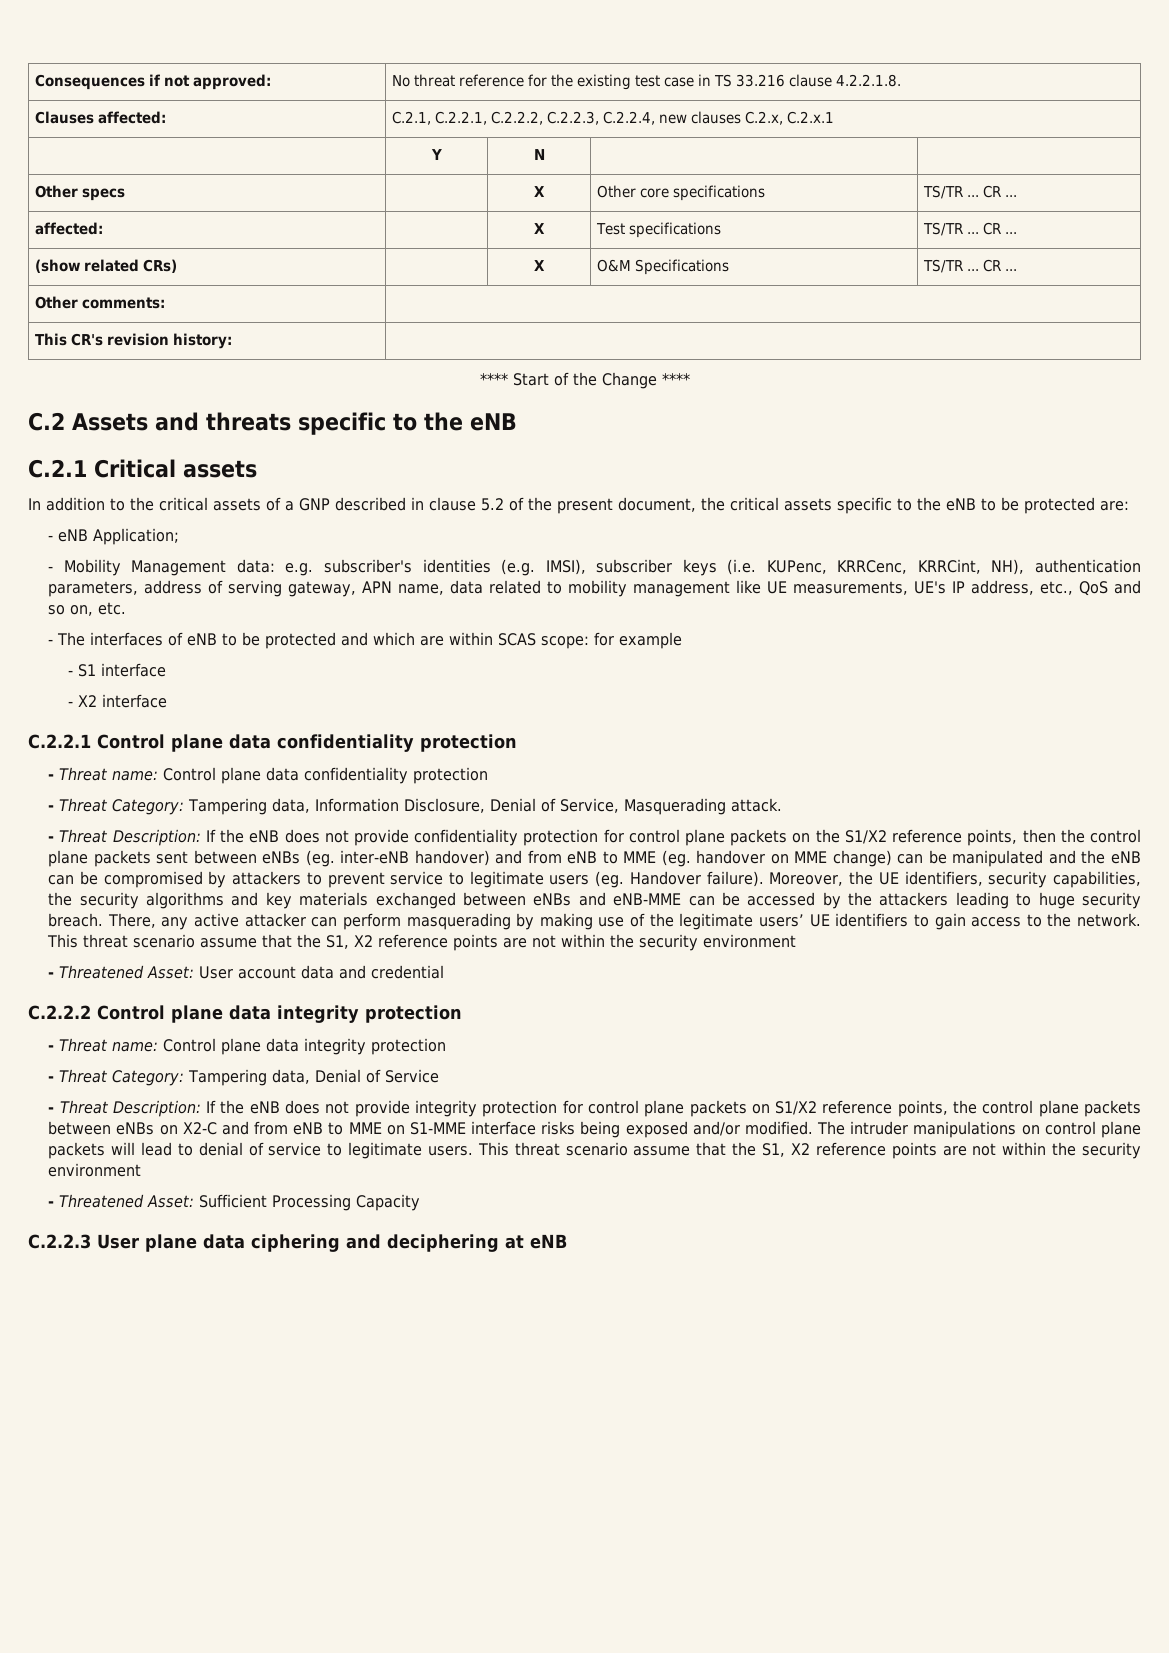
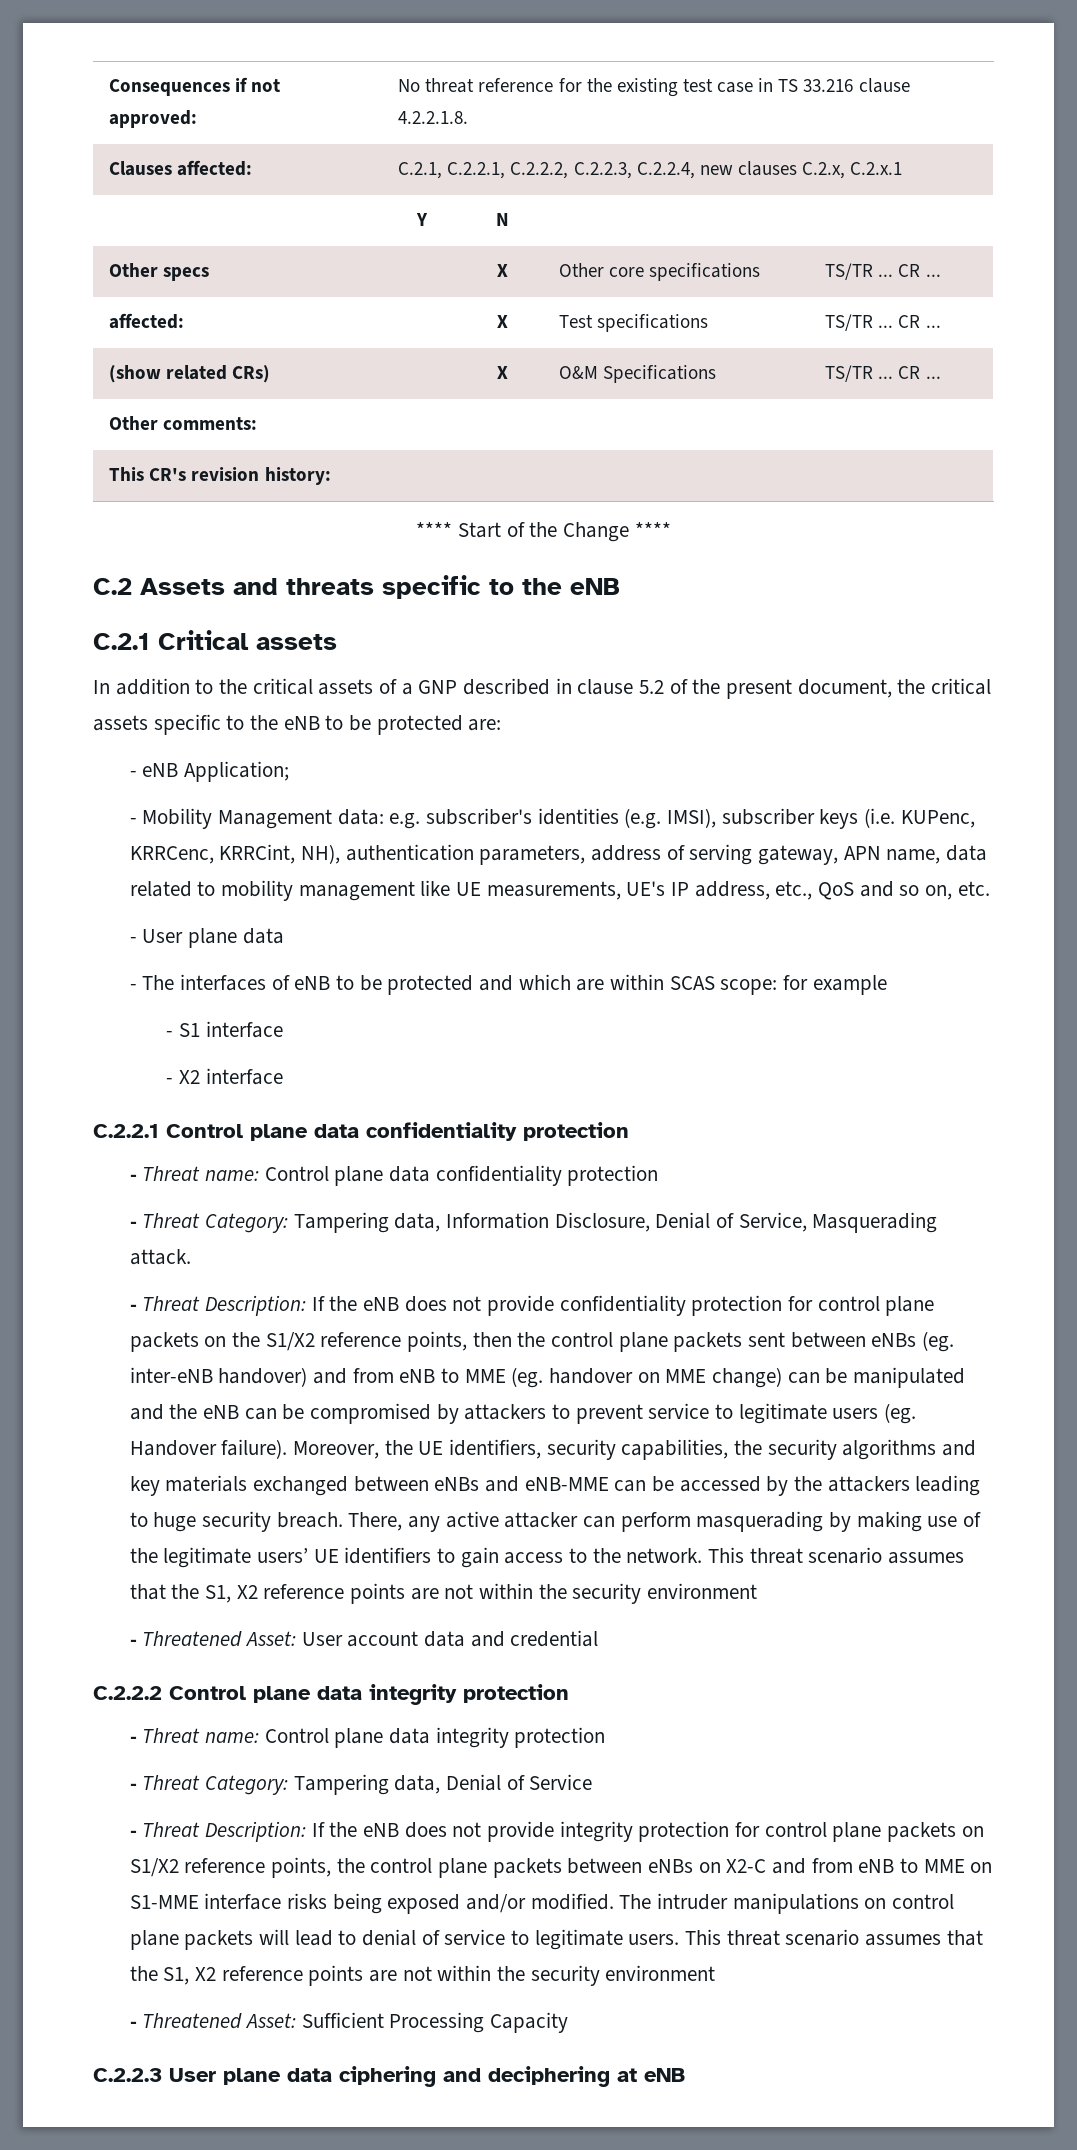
+ - User plane data
- There, any active attacker can perform masquerading by making use of the legitimate users’ UE identifiers to gain access to the network. This threat scenario assume that the S1, X2 reference points are not within the security environment
+ There, any active attacker can perform masquerading by making use of the legitimate users’ UE identifiers to gain access to the network. This threat scenario assumes that the S1, X2 reference points are not within the security environment
- The intruder manipulations on control plane packets will lead to denial of service to legitimate users. This threat scenario assume that the S1, X2 reference points are not within the security environment
+ The intruder manipulations on control plane packets will lead to denial of service to legitimate users. This threat scenario assumes that the S1, X2 reference points are not within the security environment

